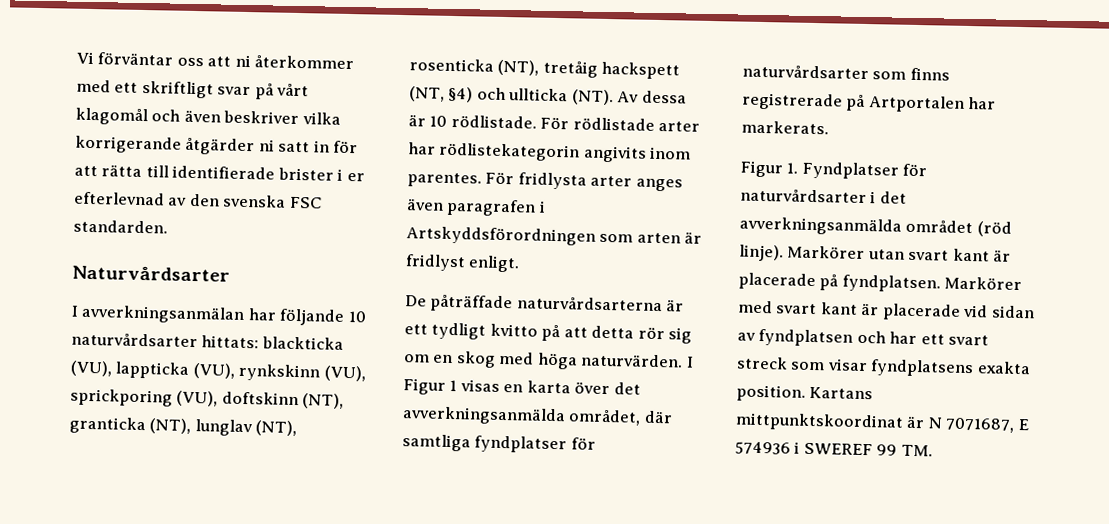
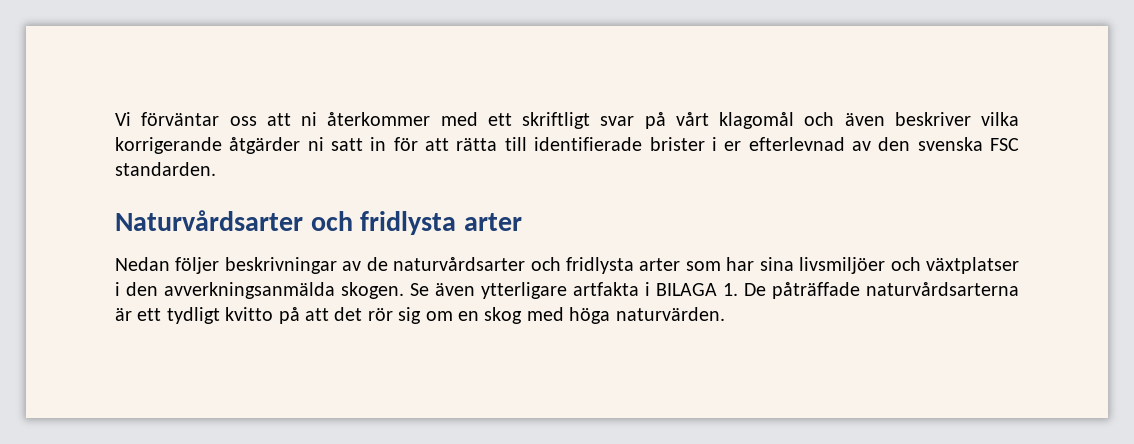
- Naturvårdsarter
- I avverkningsanmälan har följande 10 naturvårdsarter hittats: blackticka (VU), lappticka (VU), rynkskinn (VU), sprickporing (VU), doftskinn (NT), granticka (NT), lunglav (NT), rosenticka (NT), tretåig hackspett (NT, §4) och ullticka (NT). Av dessa är 10 rödlistade. För rödlistade arter har rödlistekategorin angivits inom parentes. För fridlysta arter anges även paragrafen i Artskyddsförordningen som arten är fridlyst enligt.
- De påträffade naturvårdsarterna är ett tydligt kvitto på att detta rör sig om en skog med höga naturvärden. I Figur 1 visas en karta över det avverkningsanmälda området, där samtliga fyndplatser för naturvårdsarter som finns registrerade på Artportalen har markerats.
- Figur 1. Fyndplatser för naturvårdsarter i det avverkningsanmälda området (röd linje). Markörer utan svart kant är placerade på fyndplatsen. Markörer med svart kant är placerade vid sidan av fyndplatsen och har ett svart streck som visar fyndplatsens exakta position. Kartans mittpunktskoordinat är N 7071687, E 574936 i SWEREF 99 TM.
+ Naturvårdsarter och fridlysta arter
+ Nedan följer beskrivningar av de naturvårdsarter och fridlysta arter som har sina livsmiljöer och växtplatser i den avverkningsanmälda skogen. Se även ytterligare artfakta i BILAGA 1. De påträffade naturvårdsarterna är ett tydligt kvitto på att det rör sig om en skog med höga naturvärden.

